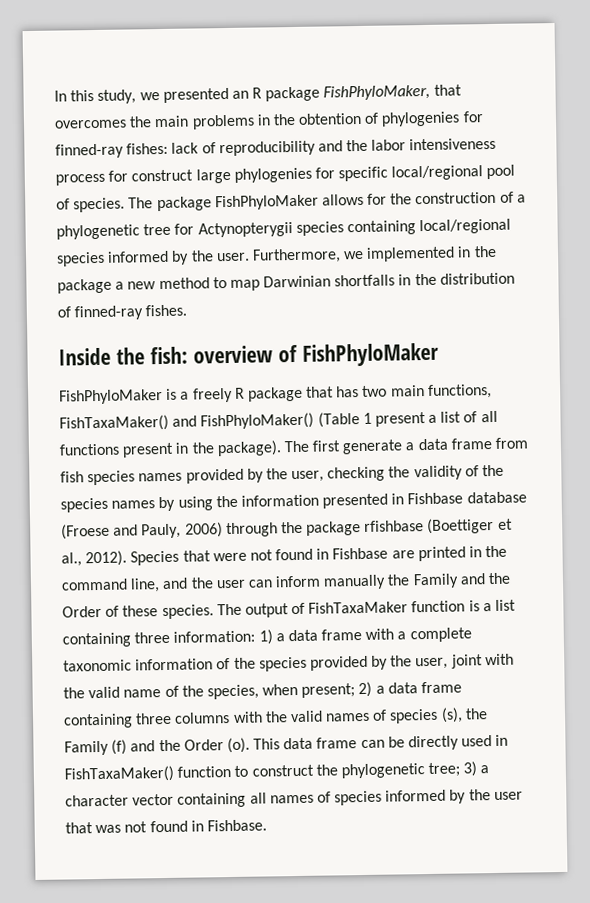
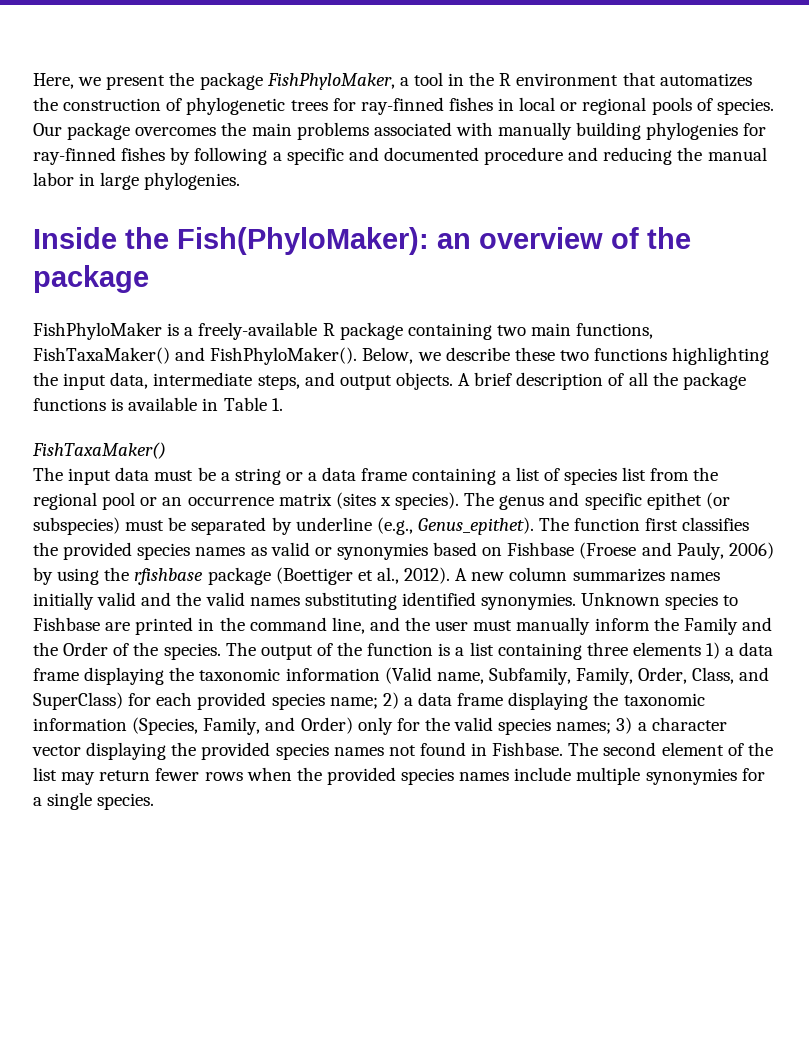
- In this study, we presented an R package FishPhyloMaker, that overcomes the main problems in the obtention of phylogenies for finned-ray fishes: lack of reproducibility and the labor intensiveness process for construct large phylogenies for specific local/regional pool of species. The package FishPhyloMaker allows for the construction of a phylogenetic tree for Actynopterygii species containing local/regional species informed by the user. Furthermore, we implemented in the package a new method to map Darwinian shortfalls in the distribution of finned-ray fishes.
- Inside the fish: overview of FishPhyloMaker
+ Here, we present the package FishPhyloMaker, a tool in the R environment that automatizes the construction of phylogenetic trees for ray-finned fishes in local or regional pools of species. Our package overcomes the main problems associated with manually building phylogenies for ray-finned fishes by following a specific and documented procedure and reducing the manual labor in large phylogenies.
+ Inside the Fish(PhyloMaker): an overview of the package
- FishPhyloMaker is a freely R package that has two main functions, FishTaxaMaker() and FishPhyloMaker() (Table 1 present a list of all functions present in the package). The first generate a data frame from fish species names provided by the user, checking the validity of the species names by using the information presented in Fishbase database (Froese and Pauly, 2006) through the package rfishbase (Boettiger et al., 2012). Species that were not found in Fishbase are printed in the command line, and the user can inform manually the Family and the Order of these species.
+ FishPhyloMaker is a freely-available R package containing two main functions, FishTaxaMaker() and FishPhyloMaker(). Below, we describe these two functions highlighting the input data, intermediate steps, and output objects. A brief description of all the package functions is available in Table 1.
+ FishTaxaMaker()
+ The input data must be a string or a data frame containing a list of species list from the regional pool or an occurrence matrix (sites x species). The genus and specific epithet (or subspecies) must be separated by underline (e.g., Genus_epithet). The function first classifies the provided species names as valid or synonymies based on Fishbase (Froese and Pauly, 2006) by using the rfishbase package (Boettiger et al., 2012). A new column summarizes names initially valid and the valid names substituting identified synonymies. Unknown species to Fishbase are printed in the command line, and the user must manually inform the Family and the Order of the species.
- The output of FishTaxaMaker function is a list containing three information: 1) a data frame with a complete taxonomic information of the species provided by the user, joint with the valid name of the species, when present; 2) a data frame containing three columns with the valid names of species (s), the Family (f) and the Order (o). This data frame can be directly used in FishTaxaMaker() function to construct the phylogenetic tree; 3) a character vector containing all names of species informed by the user that was not found in Fishbase.
+ The output of the function is a list containing three elements 1) a data frame displaying the taxonomic information (Valid name, Subfamily, Family, Order, Class, and SuperClass) for each provided species name; 2) a data frame displaying the taxonomic information (Species, Family, and Order) only for the valid species names; 3) a character vector displaying the provided species names not found in Fishbase. The second element of the list may return fewer rows when the provided species names include multiple synonymies for a single species.

